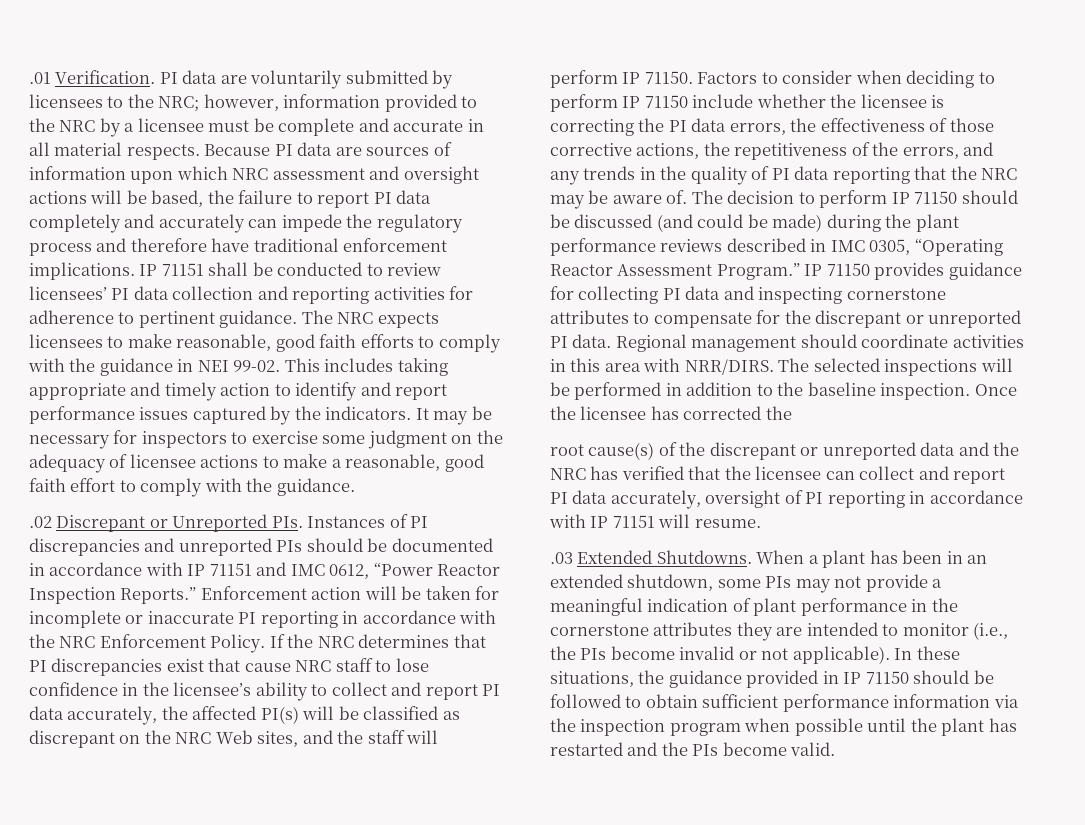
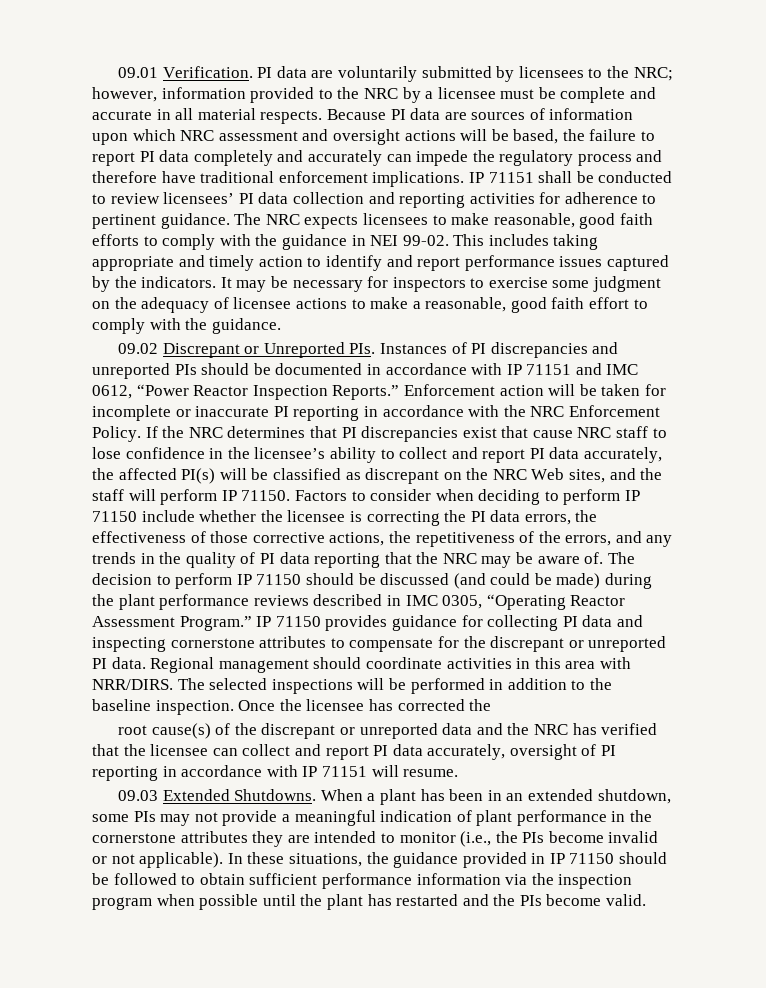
- .01 Verification.
+ 09.01 Verification.
- .02 Discrepant or Unreported PIs. Instances of PI discrepancies and unreported PIs should be documented in accordance with IP 71151 and IMC 0612, “Power Reactor Inspection Reports.”
+ 09.02 Discrepant or Unreported PIs. Instances of PI discrepancies and unreported PIs should be documented in accordance with IP 71151 and IMC 0612, “Power Reactor Inspection Reports.”
- .03 Extended Shutdowns.
+ 09.03 Extended Shutdowns.

